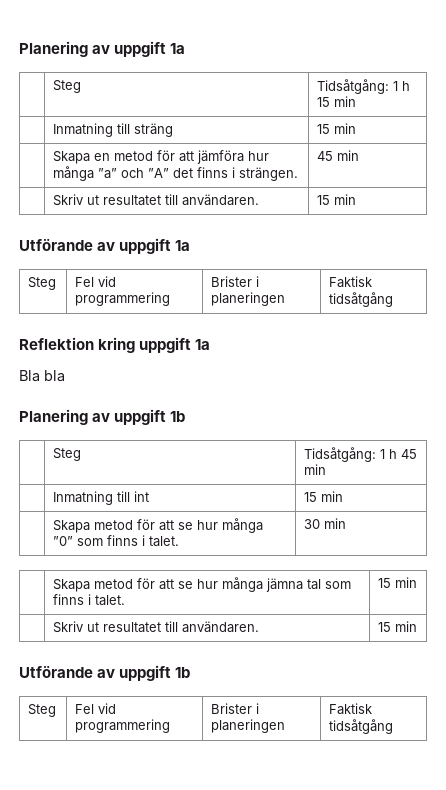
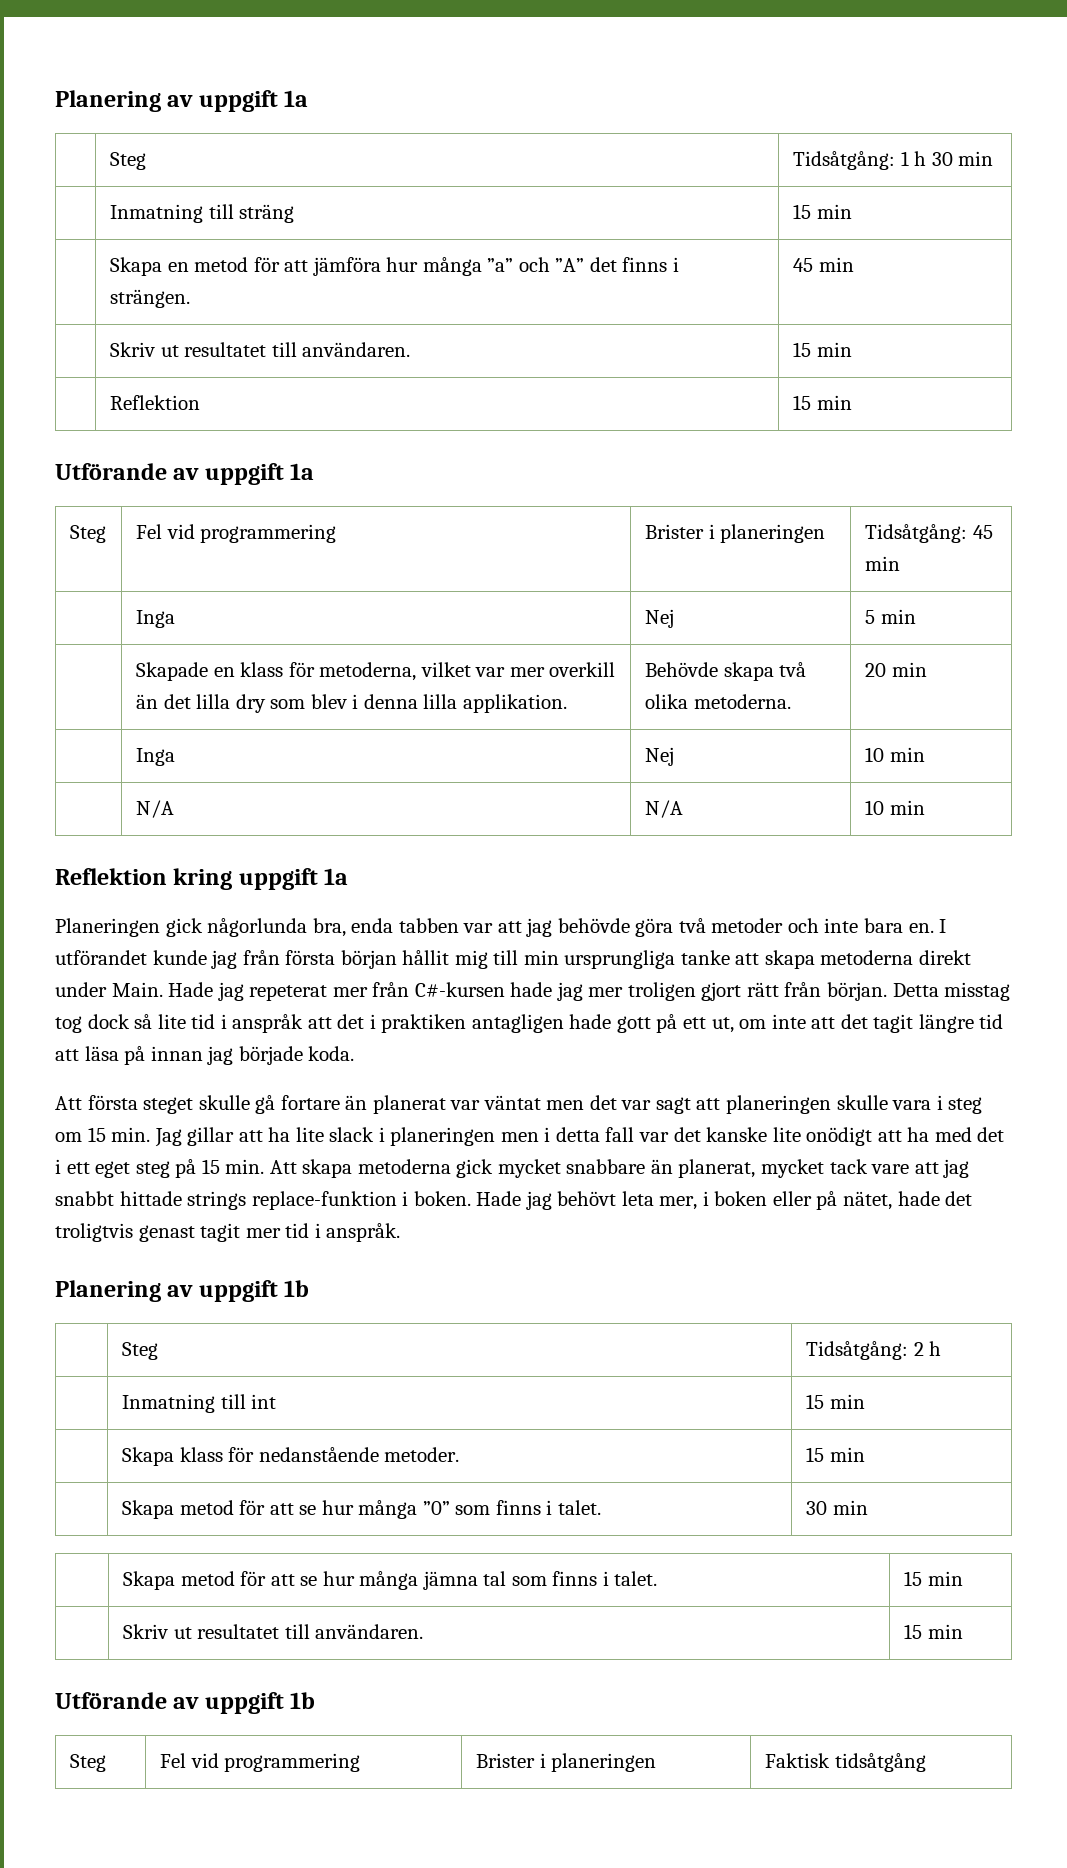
- | Steg | Tidsåtgång: 1 h 15 min
+ | Steg | Tidsåtgång: 1 h 30 min
+ | Reflektion | 15 min
  Utförande av uppgift 1a
- Steg | Fel vid programmering | Brister i planeringen | Faktisk tidsåtgång
+ Steg | Fel vid programmering | Brister i planeringen | Tidsåtgång: 45 min
+ | Inga | Nej | 5 min
+ | Skapade en klass för metoderna, vilket var mer overkill än det lilla dry som blev i denna lilla applikation. | Behövde skapa två olika metoderna. | 20 min
+ | Inga | Nej | 10 min
+ | N/A | N/A | 10 min
  Reflektion kring uppgift 1a
- Bla bla
+ Planeringen gick någorlunda bra, enda tabben var att jag behövde göra två metoder och inte bara en. I utförandet kunde jag från första början hållit mig till min ursprungliga tanke att skapa metoderna direkt under Main. Hade jag repeterat mer från C#-kursen hade jag mer troligen gjort rätt från början. Detta misstag tog dock så lite tid i anspråk att det i praktiken antagligen hade gott på ett ut, om inte att det tagit längre tid att läsa på innan jag började koda.
+ Att första steget skulle gå fortare än planerat var väntat men det var sagt att planeringen skulle vara i steg om 15 min. Jag gillar att ha lite slack i planeringen men i detta fall var det kanske lite onödigt att ha med det i ett eget steg på 15 min. Att skapa metoderna gick mycket snabbare än planerat, mycket tack vare att jag snabbt hittade strings replace-funktion i boken. Hade jag behövt leta mer, i boken eller på nätet, hade det troligtvis genast tagit mer tid i anspråk.
- | Steg | Tidsåtgång: 1 h 45 min
+ | Steg | Tidsåtgång: 2 h
+ | Skapa klass för nedanstående metoder. | 15 min

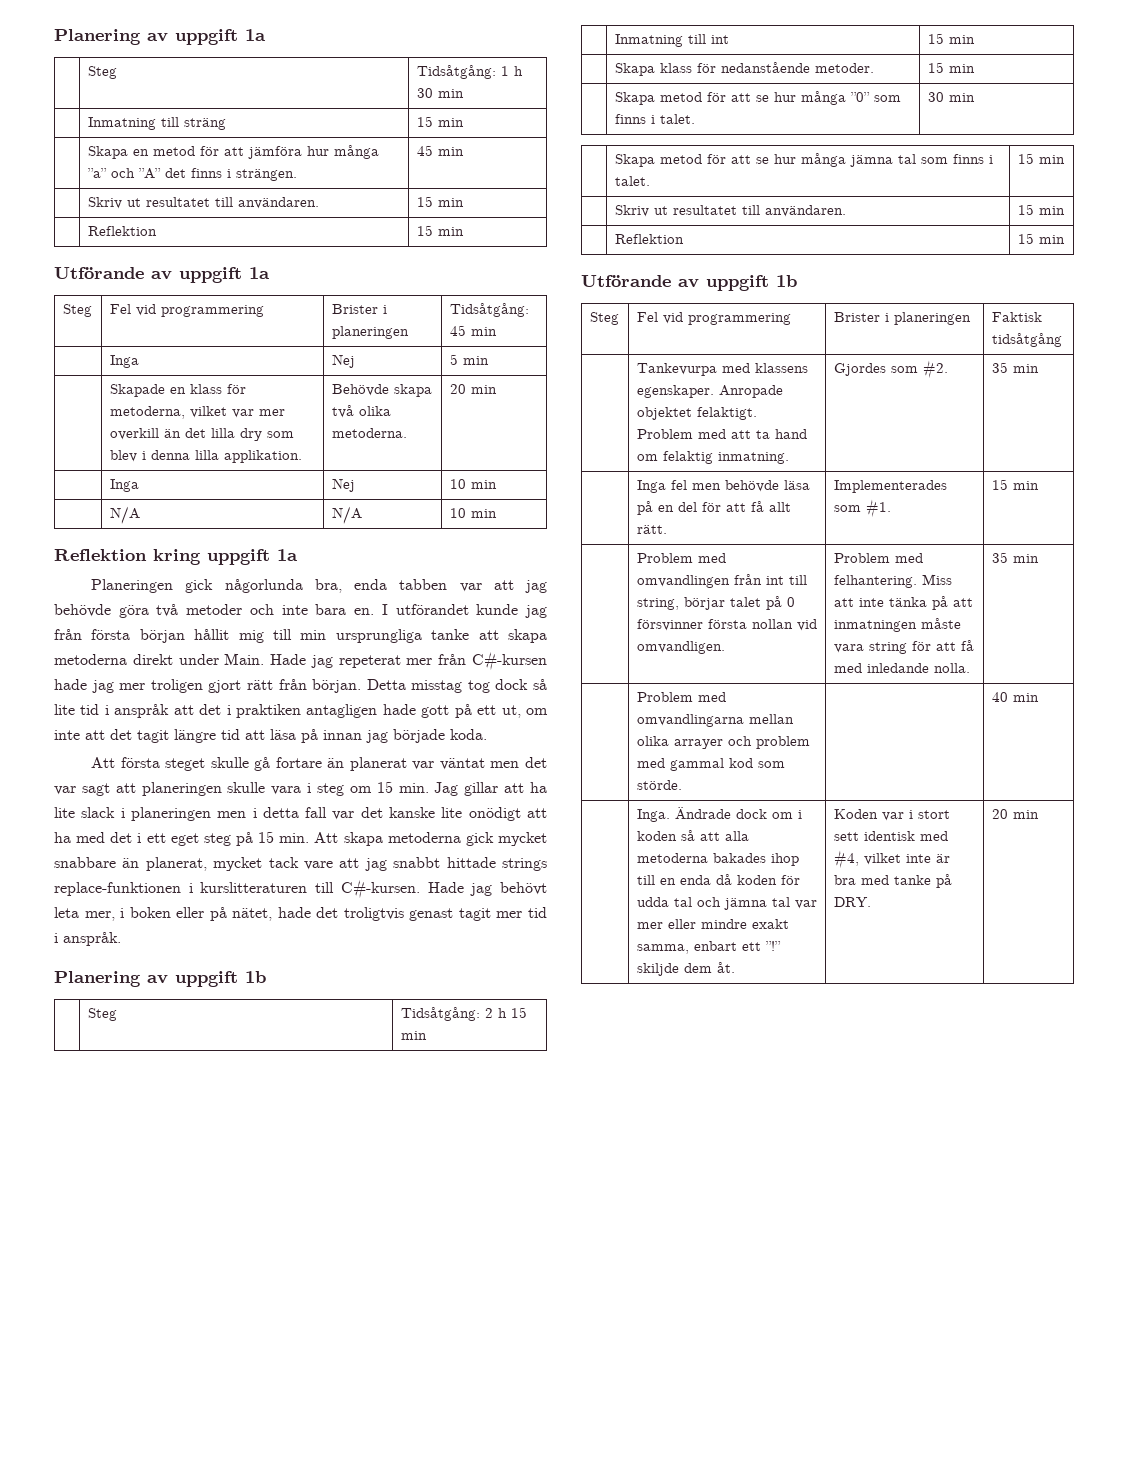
- Att första steget skulle gå fortare än planerat var väntat men det var sagt att planeringen skulle vara i steg om 15 min. Jag gillar att ha lite slack i planeringen men i detta fall var det kanske lite onödigt att ha med det i ett eget steg på 15 min. Att skapa metoderna gick mycket snabbare än planerat, mycket tack vare att jag snabbt hittade strings replace-funktion i boken.
+ Att första steget skulle gå fortare än planerat var väntat men det var sagt att planeringen skulle vara i steg om 15 min. Jag gillar att ha lite slack i planeringen men i detta fall var det kanske lite onödigt att ha med det i ett eget steg på 15 min. Att skapa metoderna gick mycket snabbare än planerat, mycket tack vare att jag snabbt hittade strings replace-funktionen i kurslitteraturen till C#-kursen.
- | Steg | Tidsåtgång: 2 h
+ | Steg | Tidsåtgång: 2 h 15 min
  | Skapa metod för att se hur många jämna tal som finns i talet. | 15 min
  | Skriv ut resultatet till användaren. | 15 min
+ | Reflektion | 15 min
+ | Tankevurpa med klassens egenskaper. Anropade objektet felaktigt. Problem med att ta hand om felaktig inmatning. | Gjordes som #2. | 35 min
+ | Inga fel men behövde läsa på en del för att få allt rätt. | Implementerades som #1. | 15 min
+ | Problem med omvandlingen från int till string, börjar talet på 0 försvinner första nollan vid omvandligen. | Problem med felhantering. Miss att inte tänka på att inmatningen måste vara string för att få med inledande nolla. | 35 min
+ | Problem med omvandlingarna mellan olika arrayer och problem med gammal kod som störde. | | 40 min
+ | Inga. Ändrade dock om i koden så att alla metoderna bakades ihop till en enda då koden för udda tal och jämna tal var mer eller mindre exakt samma, enbart ett ”!” skiljde dem åt. | Koden var i stort sett identisk med #4, vilket inte är bra med tanke på DRY. | 20 min

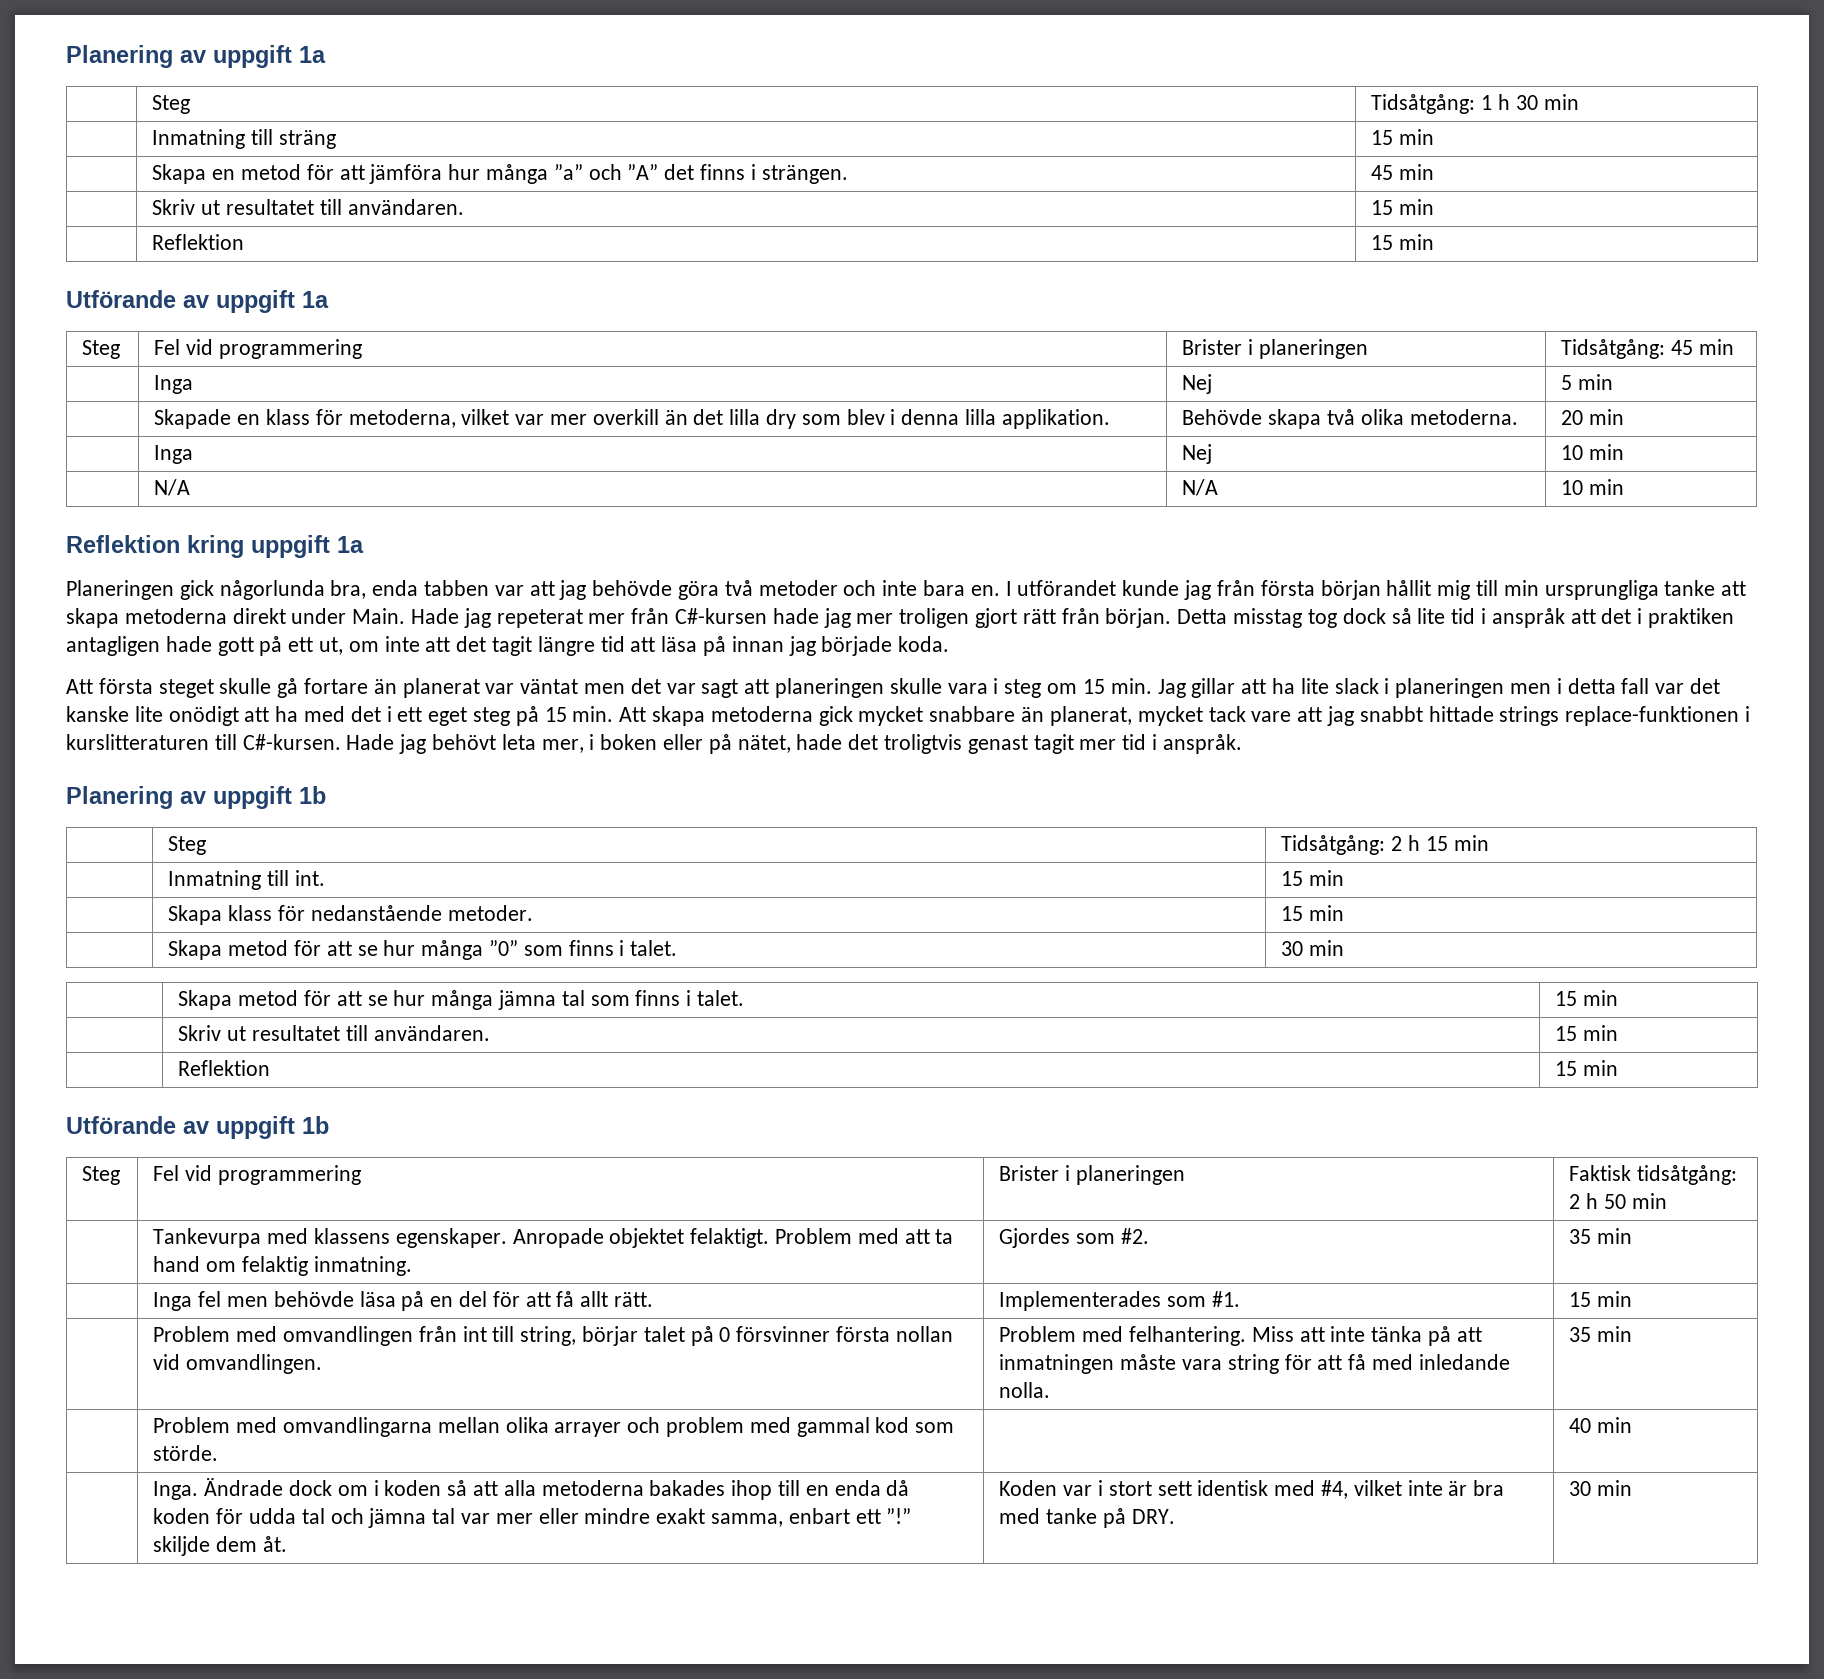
- | Inmatning till int | 15 min
+ | Inmatning till int. | 15 min
- Steg | Fel vid programmering | Brister i planeringen | Faktisk tidsåtgång
+ Steg | Fel vid programmering | Brister i planeringen | Faktisk tidsåtgång: 2 h 50 min
- | Problem med omvandlingen från int till string, börjar talet på 0 försvinner första nollan vid omvandligen. | Problem med felhantering. Miss att inte tänka på att inmatningen måste vara string för att få med inledande nolla. | 35 min
+ | Problem med omvandlingen från int till string, börjar talet på 0 försvinner första nollan vid omvandlingen. | Problem med felhantering. Miss att inte tänka på att inmatningen måste vara string för att få med inledande nolla. | 35 min
- Koden var i stort sett identisk med #4, vilket inte är bra med tanke på DRY. | 20 min
+ Koden var i stort sett identisk med #4, vilket inte är bra med tanke på DRY. | 30 min

